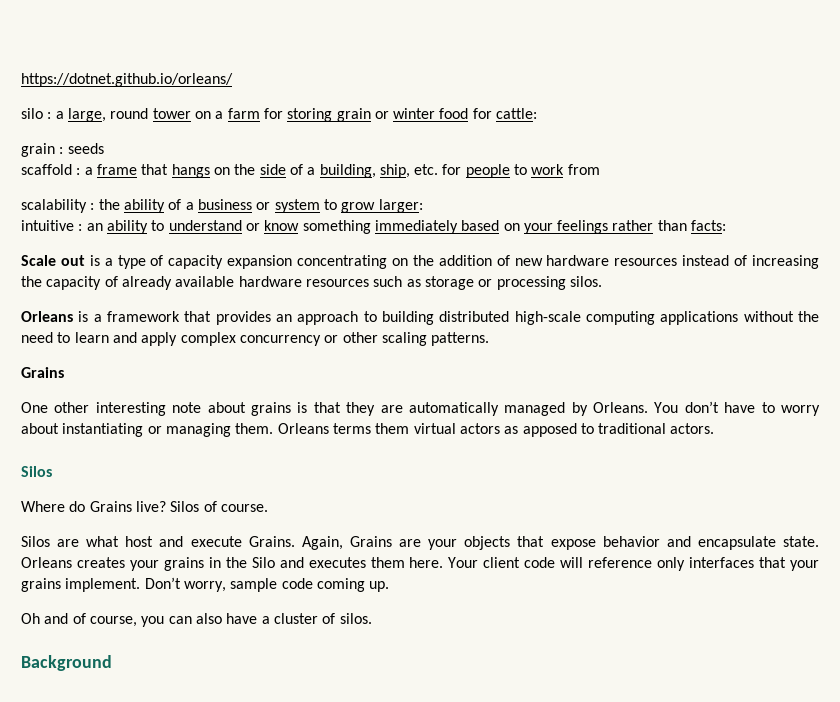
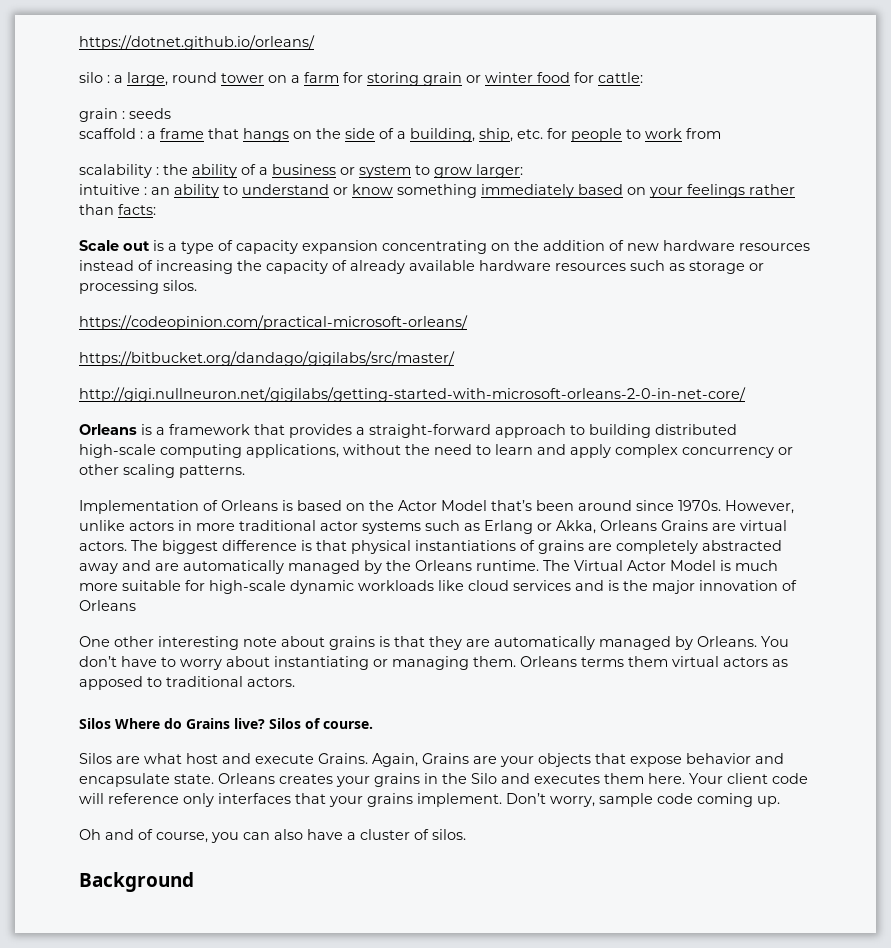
+ https://codeopinion.com/practical-microsoft-orleans/
+ https://bitbucket.org/dandago/gigilabs/src/master/
+ http://gigi.nullneuron.net/gigilabs/getting-started-with-microsoft-orleans-2-0-in-net-core/
- Orleans is a framework that provides an approach to building distributed high-scale computing applications without the need to learn and apply complex concurrency or other scaling patterns.
- Grains
+ Orleans is a framework that provides a straight-forward approach to building distributed high-scale computing applications, without the need to learn and apply complex concurrency or other scaling patterns.
+ Implementation of Orleans is based on the Actor Model that’s been around since 1970s. However, unlike actors in more traditional actor systems such as Erlang or Akka, Orleans Grains are virtual actors. The biggest difference is that physical instantiations of grains are completely abstracted away and are automatically managed by the Orleans runtime. The Virtual Actor Model is much more suitable for high-scale dynamic workloads like cloud services and is the major innovation of Orleans
  Orleans terms them virtual actors as apposed to traditional actors.
- Silos
- Where do Grains live?
+ Silos Where do Grains live?

